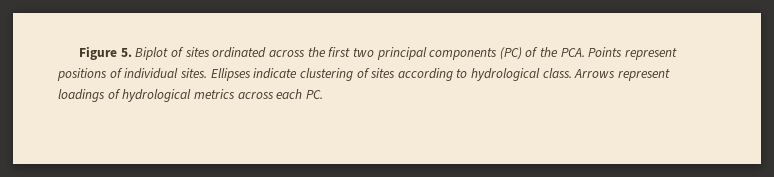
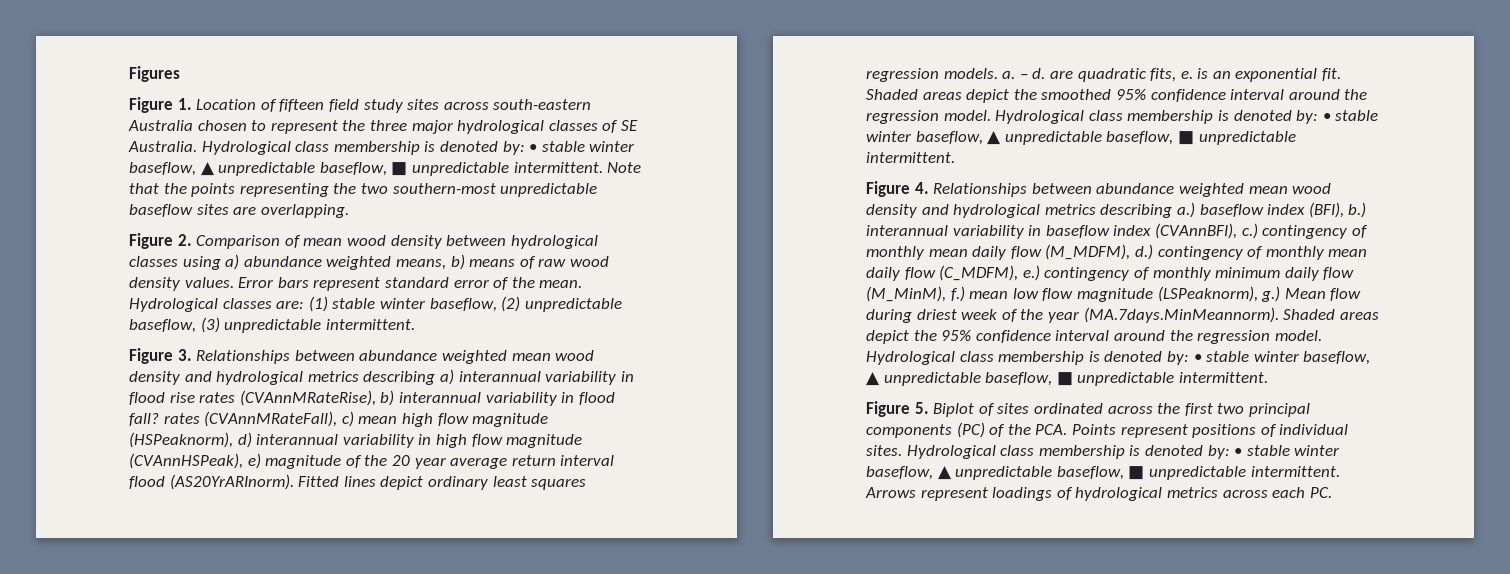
+ Figures
+ Figure 1. Location of fifteen field study sites across south-eastern Australia chosen to represent the three major hydrological classes of SE Australia. Hydrological class membership is denoted by: • stable winter baseflow, ▲ unpredictable baseflow, ■ unpredictable intermittent. Note that the points representing the two southern-most unpredictable baseflow sites are overlapping.
+ Figure 2. Comparison of mean wood density between hydrological classes using a) abundance weighted means, b) means of raw wood density values. Error bars represent standard error of the mean. Hydrological classes are: (1) stable winter baseflow, (2) unpredictable baseflow, (3) unpredictable intermittent.
+ Figure 3. Relationships between abundance weighted mean wood density and hydrological metrics describing a) interannual variability in flood rise rates (CVAnnMRateRise), b) interannual variability in flood fall? rates (CVAnnMRateFall), c) mean high flow magnitude (HSPeaknorm), d) interannual variability in high flow magnitude (CVAnnHSPeak), e) magnitude of the 20 year average return interval flood (AS20YrARInorm). Fitted lines depict ordinary least squares regression models. a. – d. are quadratic fits, e. is an exponential fit. Shaded areas depict the smoothed 95% confidence interval around the regression model. Hydrological class membership is denoted by: • stable winter baseflow, ▲ unpredictable baseflow, ■ unpredictable intermittent.
+ Figure 4. Relationships between abundance weighted mean wood density and hydrological metrics describing a.) baseflow index (BFI), b.) interannual variability in baseflow index (CVAnnBFI), c.) contingency of monthly mean daily flow (M_MDFM), d.) contingency of monthly mean daily flow (C_MDFM), e.) contingency of monthly minimum daily flow (M_MinM), f.) mean low flow magnitude (LSPeaknorm), g.) Mean flow during driest week of the year (MA.7days.MinMeannorm). Shaded areas depict the 95% confidence interval around the regression model. Hydrological class membership is denoted by: • stable winter baseflow, ▲ unpredictable baseflow, ■ unpredictable intermittent.
- Figure 5. Biplot of sites ordinated across the first two principal components (PC) of the PCA. Points represent positions of individual sites. Ellipses indicate clustering of sites according to hydrological class.
+ Figure 5. Biplot of sites ordinated across the first two principal components (PC) of the PCA. Points represent positions of individual sites. Hydrological class membership is denoted by: • stable winter baseflow, ▲ unpredictable baseflow, ■ unpredictable intermittent.

